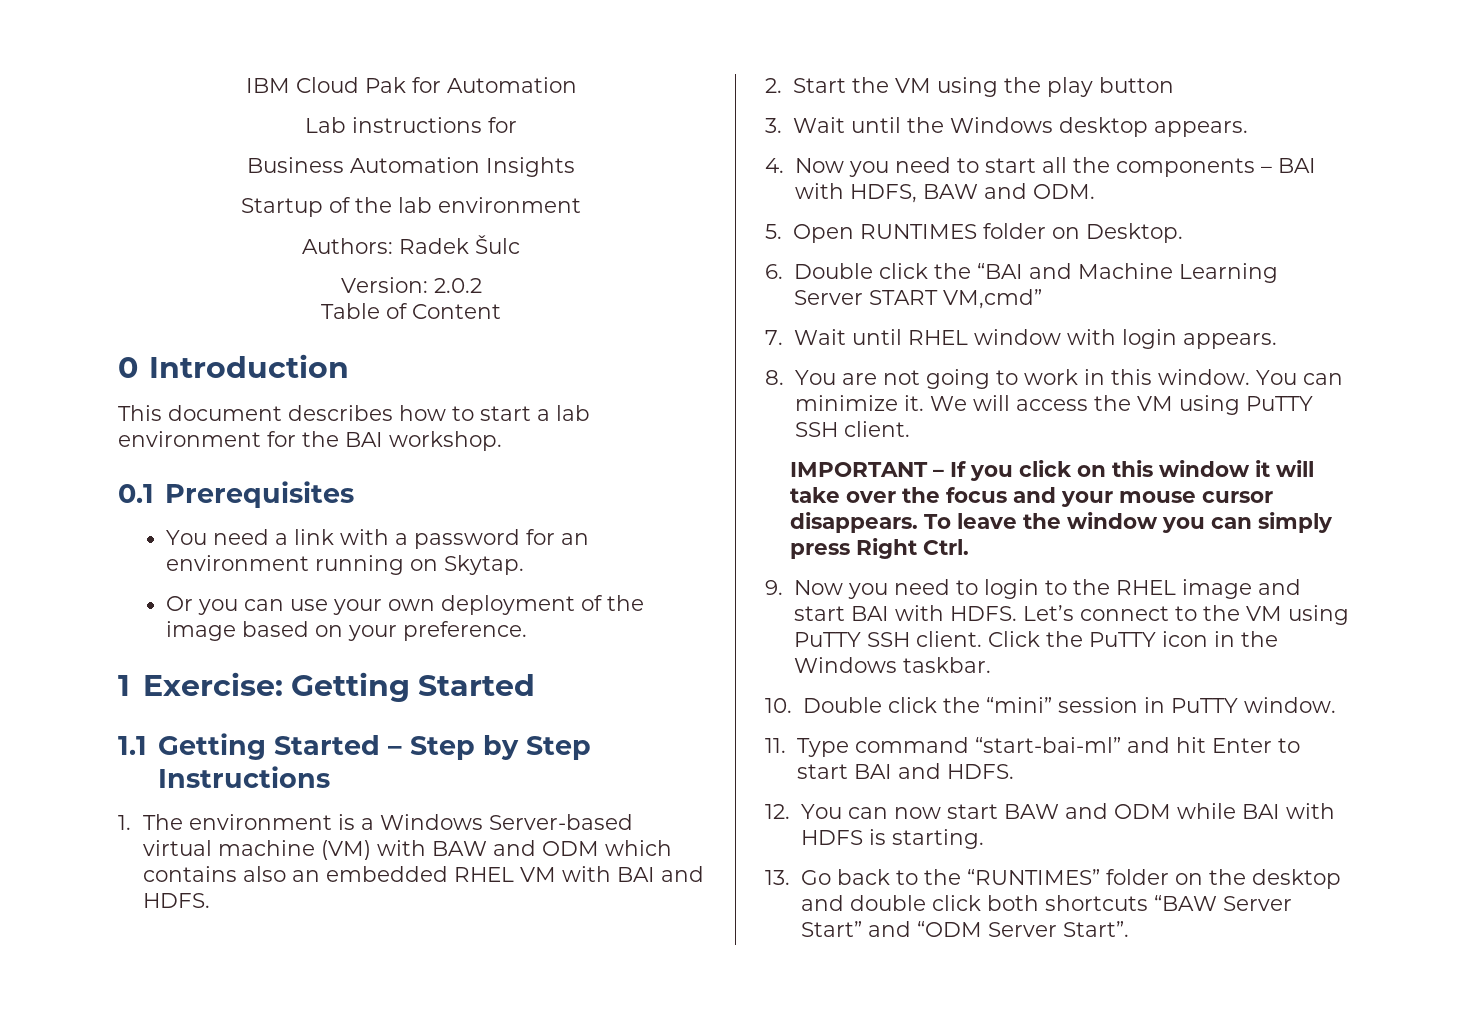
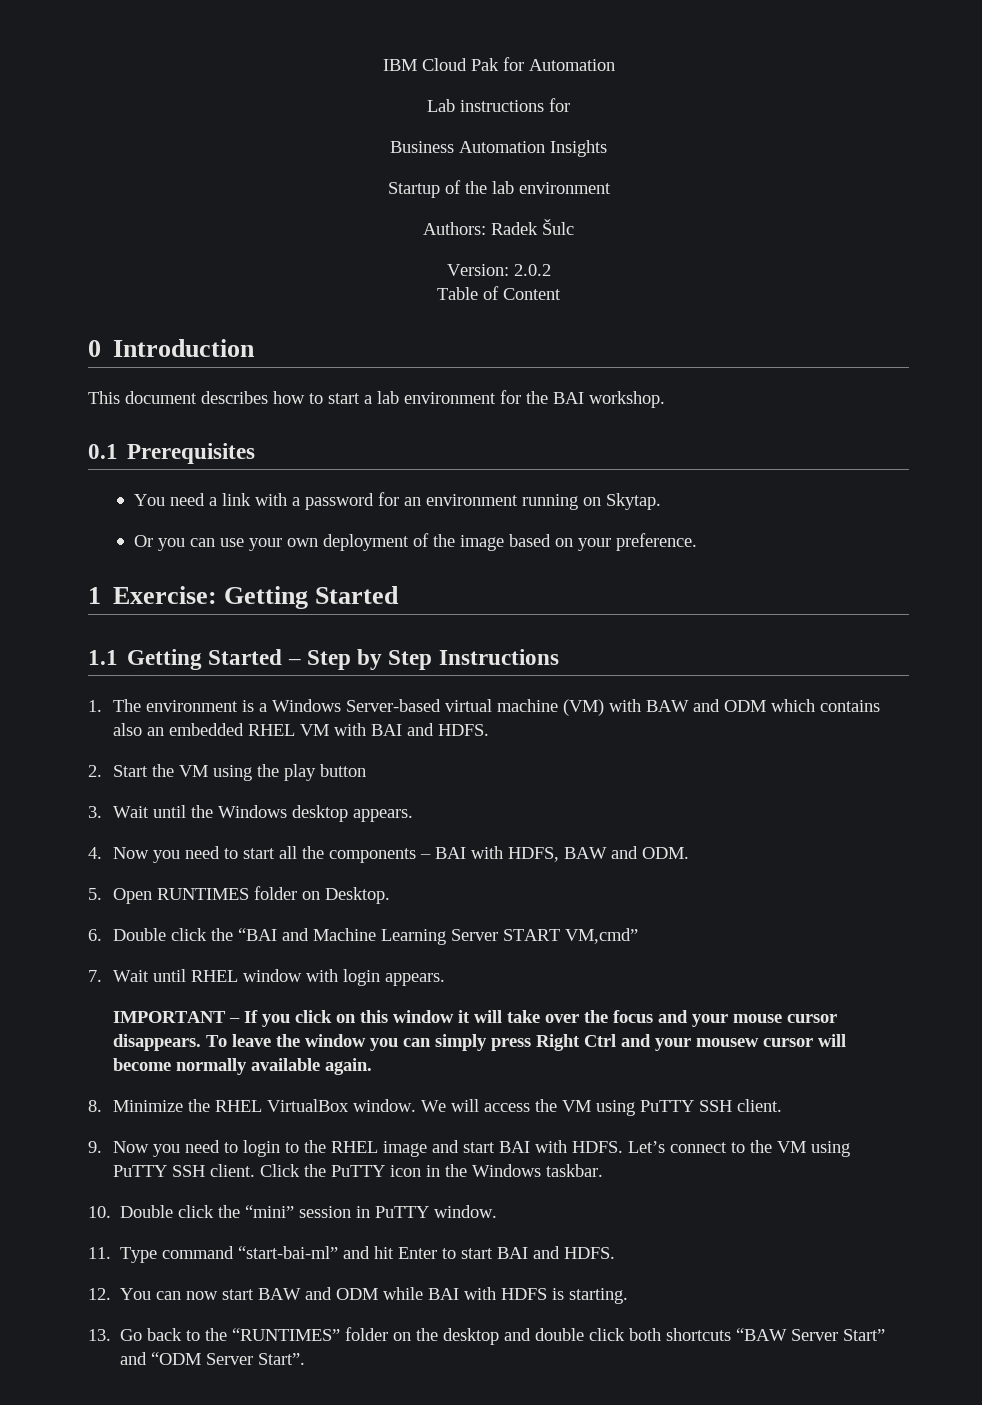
- 8. You are not going to work in this window. You can minimize it. We will access the VM using PuTTY SSH client.
- To leave the window you can simply press Right Ctrl.
+ To leave the window you can simply press Right Ctrl and your mousew cursor will become normally available again.
+ 8. Minimize the RHEL VirtualBox window. We will access the VM using PuTTY SSH client.

